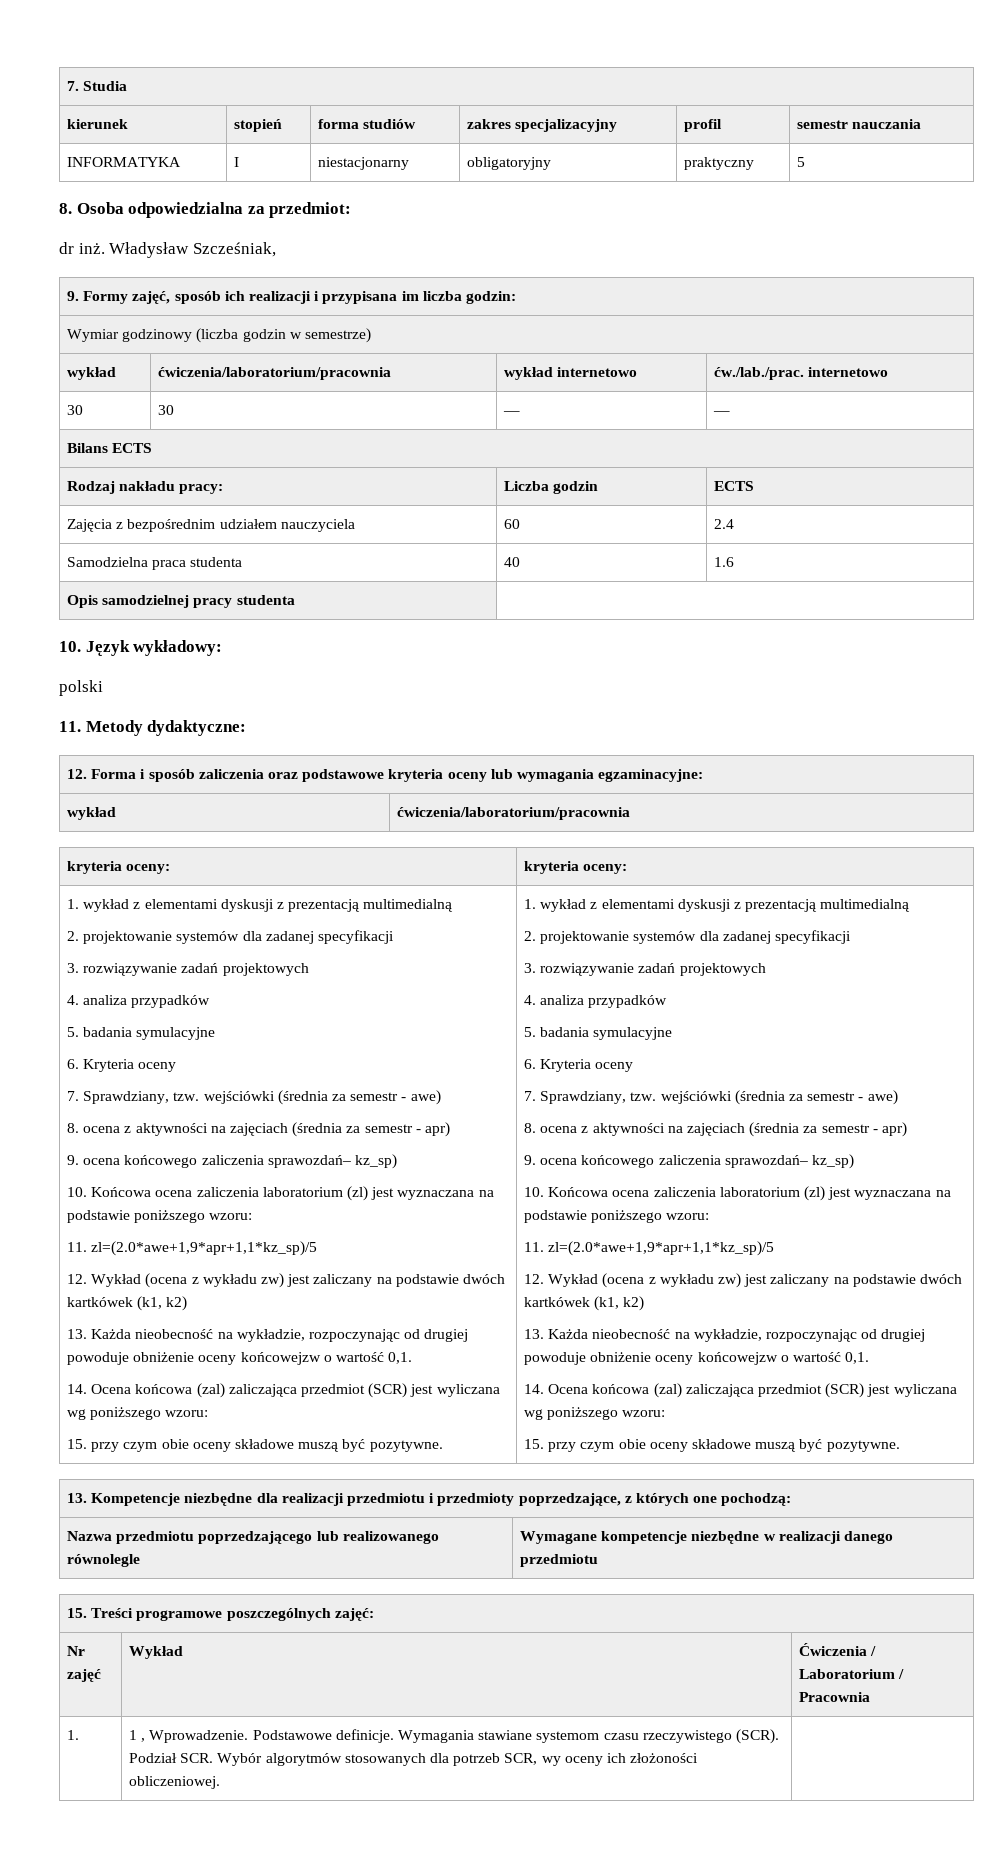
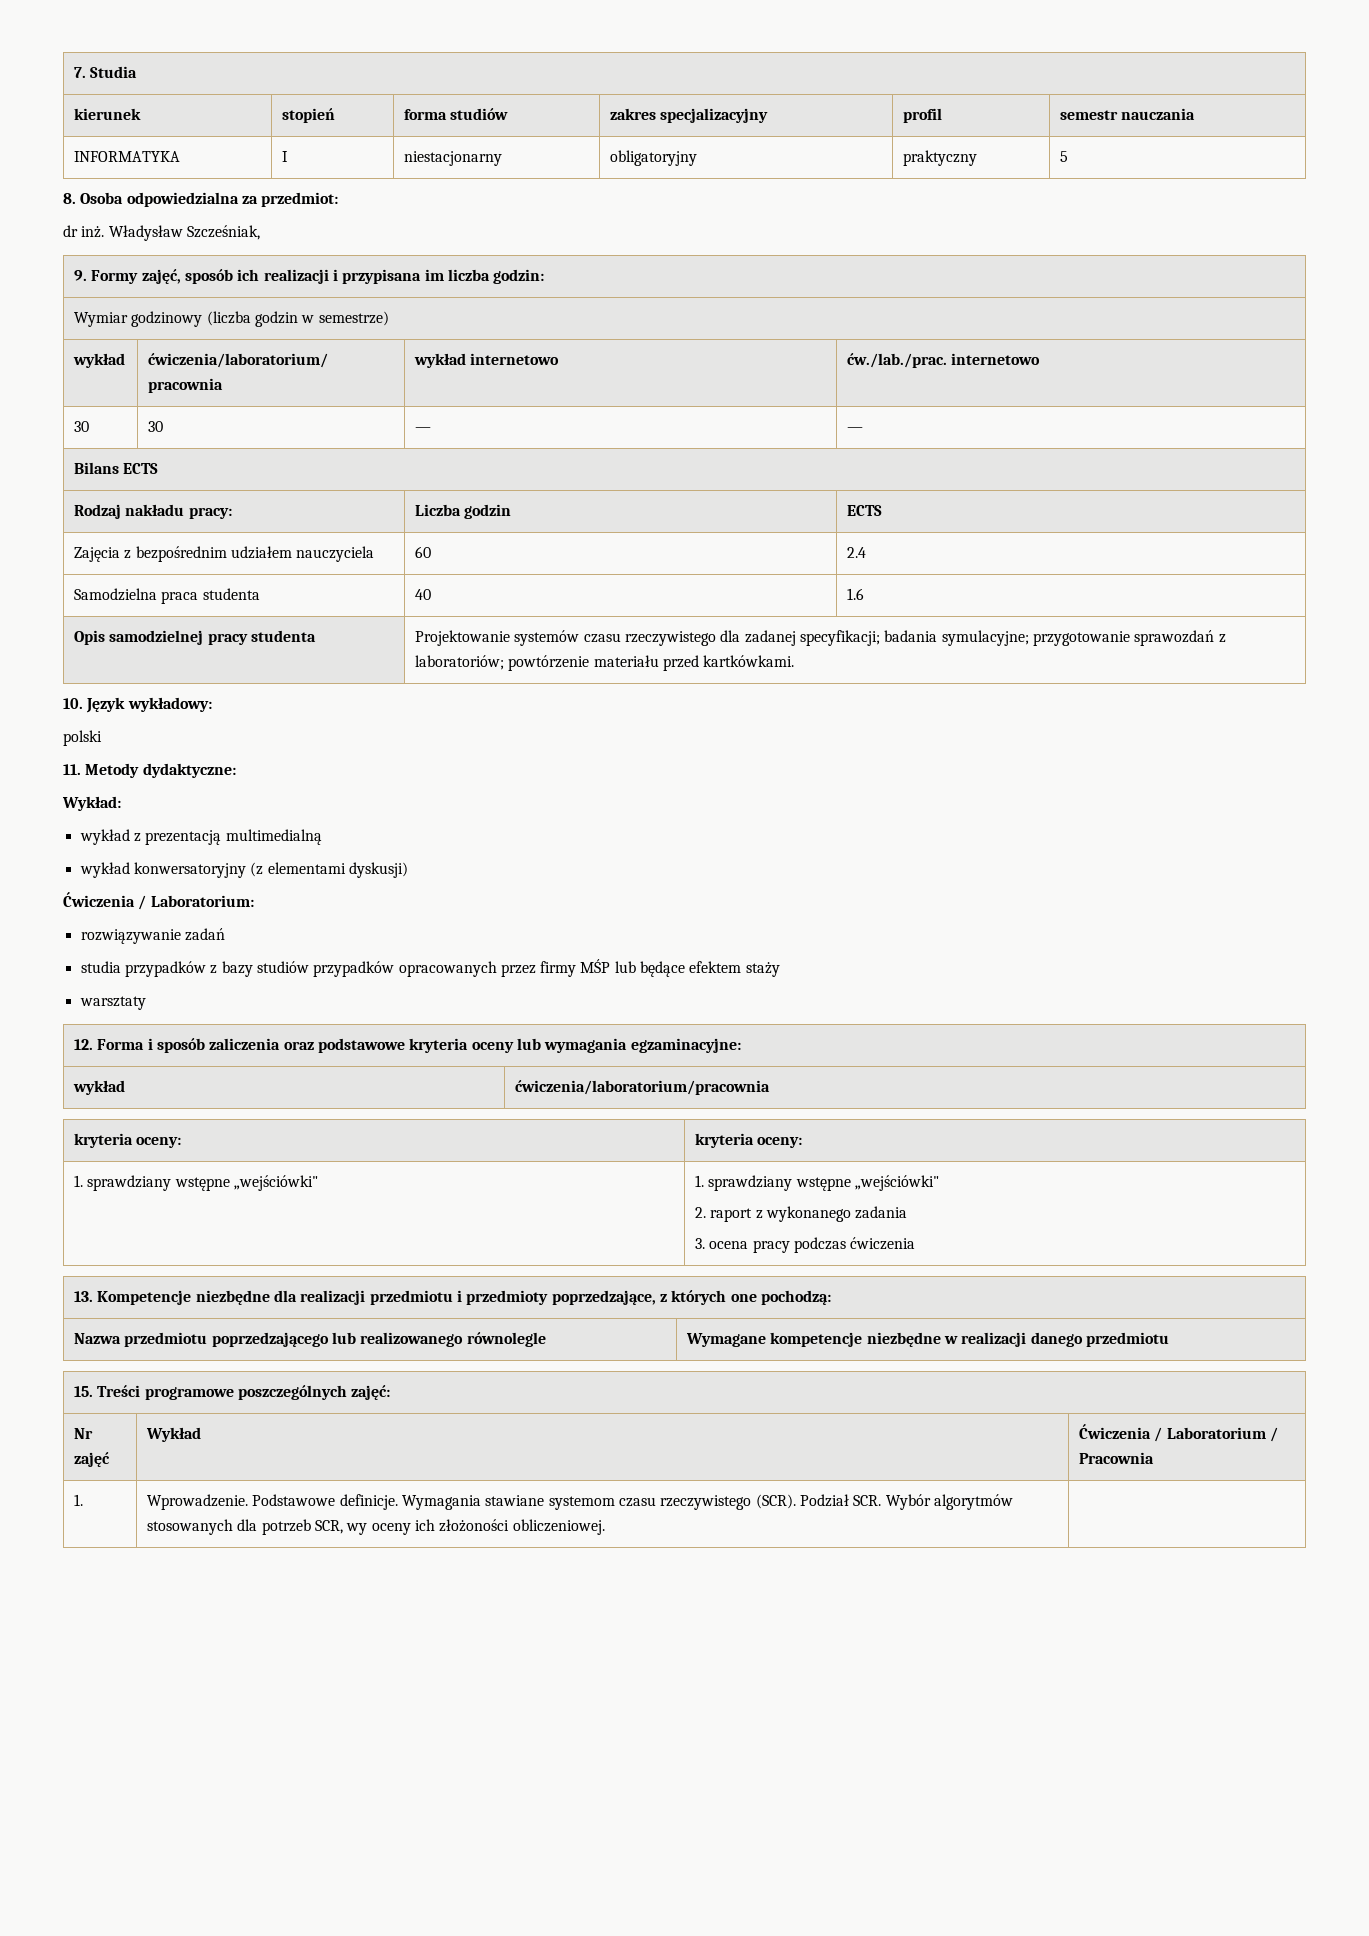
- Opis samodzielnej pracy studenta |
+ Opis samodzielnej pracy studenta | Projektowanie systemów czasu rzeczywistego dla zadanej specyfikacji; badania symulacyjne; przygotowanie sprawozdań z laboratoriów; powtórzenie materiału przed kartkówkami.
+ Wykład:
+ wykład z prezentacją multimedialną
+ wykład konwersatoryjny (z elementami dyskusji)
+ Ćwiczenia / Laboratorium:
+ rozwiązywanie zadań
+ studia przypadków z bazy studiów przypadków opracowanych przez firmy MŚP lub będące efektem staży
+ warsztaty
  kryteria oceny: | kryteria oceny:
- 1. wykład z elementami dyskusji z prezentacją multimedialną
- 2. projektowanie systemów dla zadanej specyfikacji
- 3. rozwiązywanie zadań projektowych
- 4. analiza przypadków
- 5. badania symulacyjne
- 6. Kryteria oceny
- 7. Sprawdziany, tzw. wejściówki (średnia za semestr - awe)
- 8. ocena z aktywności na zajęciach (średnia za semestr - apr)
- 9. ocena końcowego zaliczenia sprawozdań– kz_sp)
- 10. Końcowa ocena zaliczenia laboratorium (zl) jest wyznaczana na podstawie poniższego wzoru:
- 11. zl=(2.0*awe+1,9*apr+1,1*kz_sp)/5
- 12. Wykład (ocena z wykładu zw) jest zaliczany na podstawie dwóch kartkówek (k1, k2)
- 13. Każda nieobecność na wykładzie, rozpoczynając od drugiej powoduje obniżenie oceny końcowejzw o wartość 0,1.
- 14. Ocena końcowa (zal) zaliczająca przedmiot (SCR) jest wyliczana wg poniższego wzoru:
- 15. przy czym obie oceny składowe muszą być pozytywne. | 1. wykład z elementami dyskusji z prezentacją multimedialną
- 2. projektowanie systemów dla zadanej specyfikacji
- 3. rozwiązywanie zadań projektowych
- 4. analiza przypadków
- 5. badania symulacyjne
- 6. Kryteria oceny
- 7. Sprawdziany, tzw. wejściówki (średnia za semestr - awe)
- 8. ocena z aktywności na zajęciach (średnia za semestr - apr)
- 9. ocena końcowego zaliczenia sprawozdań– kz_sp)
- 10. Końcowa ocena zaliczenia laboratorium (zl) jest wyznaczana na podstawie poniższego wzoru:
- 11. zl=(2.0*awe+1,9*apr+1,1*kz_sp)/5
- 12. Wykład (ocena z wykładu zw) jest zaliczany na podstawie dwóch kartkówek (k1, k2)
- 13. Każda nieobecność na wykładzie, rozpoczynając od drugiej powoduje obniżenie oceny końcowejzw o wartość 0,1.
- 14. Ocena końcowa (zal) zaliczająca przedmiot (SCR) jest wyliczana wg poniższego wzoru:
- 15. przy czym obie oceny składowe muszą być pozytywne.
+ 1. sprawdziany wstępne „wejściówki" | 1. sprawdziany wstępne „wejściówki"
+ 2. raport z wykonanego zadania
+ 3. ocena pracy podczas ćwiczenia
- 1. | 1 , Wprowadzenie. Podstawowe definicje. Wymagania stawiane systemom czasu rzeczywistego (SCR). Podział SCR. Wybór algorytmów stosowanych dla potrzeb SCR, wy oceny ich złożoności obliczeniowej. |
+ 1. | Wprowadzenie. Podstawowe definicje. Wymagania stawiane systemom czasu rzeczywistego (SCR). Podział SCR. Wybór algorytmów stosowanych dla potrzeb SCR, wy oceny ich złożoności obliczeniowej. |

